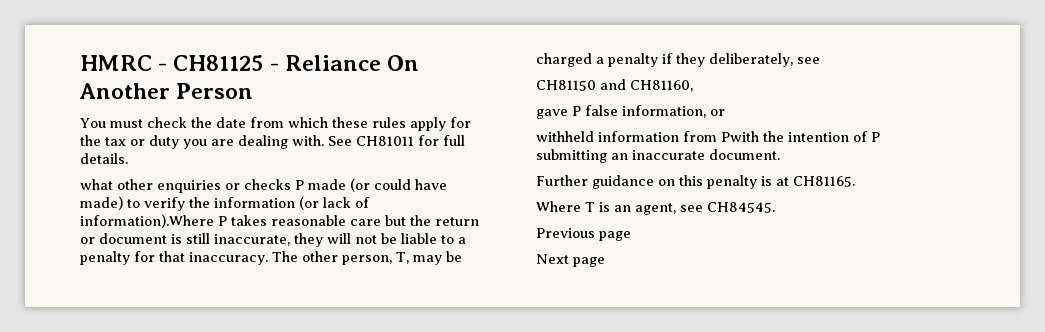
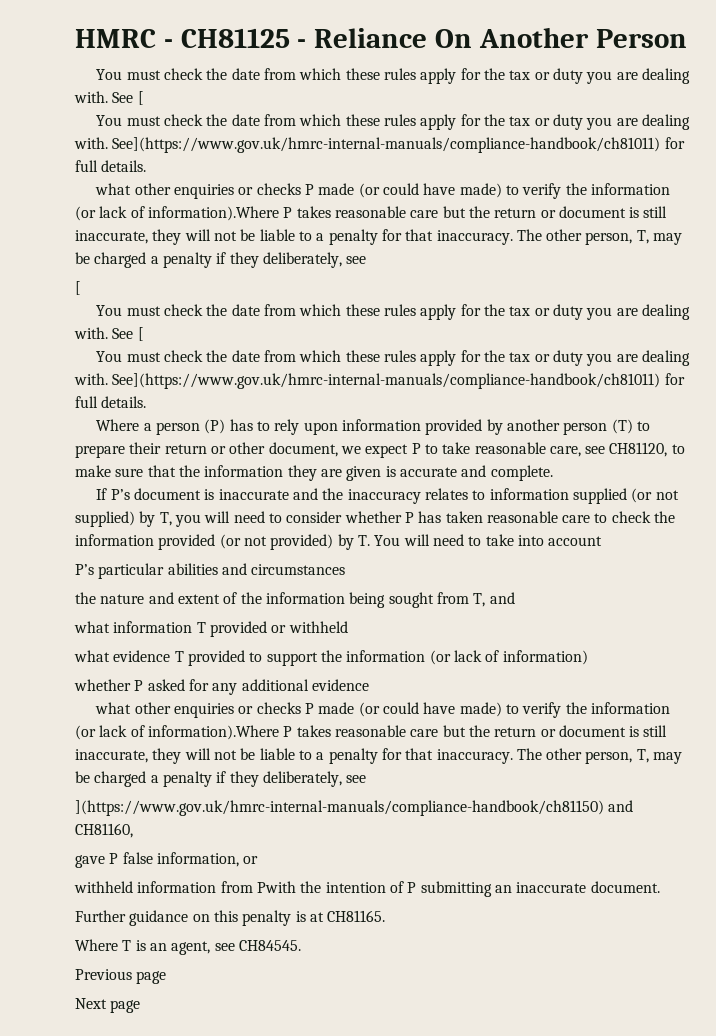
  HMRC - CH81125 - Reliance On Another Person
- You must check the date from which these rules apply for the tax or duty you are dealing with. See CH81011 for full details.
+ You must check the date from which these rules apply for the tax or duty you are dealing with. See [
+ You must check the date from which these rules apply for the tax or duty you are dealing with. See](https://www.gov.uk/hmrc-internal-manuals/compliance-handbook/ch81011) for full details.
  what other enquiries or checks P made (or could have made) to verify the information (or lack of information).Where P takes reasonable care but the return or document is still inaccurate, they will not be liable to a penalty for that inaccuracy. The other person, T, may be charged a penalty if they deliberately, see
- CH81150 and CH81160,
+ [
+ You must check the date from which these rules apply for the tax or duty you are dealing with. See [
+ You must check the date from which these rules apply for the tax or duty you are dealing with. See](https://www.gov.uk/hmrc-internal-manuals/compliance-handbook/ch81011) for full details.
+ Where a person (P) has to rely upon information provided by another person (T) to prepare their return or other document, we expect P to take reasonable care, see CH81120, to make sure that the information they are given is accurate and complete.
+ If P’s document is inaccurate and the inaccuracy relates to information supplied (or not supplied) by T, you will need to consider whether P has taken reasonable care to check the information provided (or not provided) by T. You will need to take into account
+ P’s particular abilities and circumstances
+ the nature and extent of the information being sought from T, and
+ what information T provided or withheld
+ what evidence T provided to support the information (or lack of information)
+ whether P asked for any additional evidence
+ what other enquiries or checks P made (or could have made) to verify the information (or lack of information).Where P takes reasonable care but the return or document is still inaccurate, they will not be liable to a penalty for that inaccuracy. The other person, T, may be charged a penalty if they deliberately, see
+ ](https://www.gov.uk/hmrc-internal-manuals/compliance-handbook/ch81150) and CH81160,

